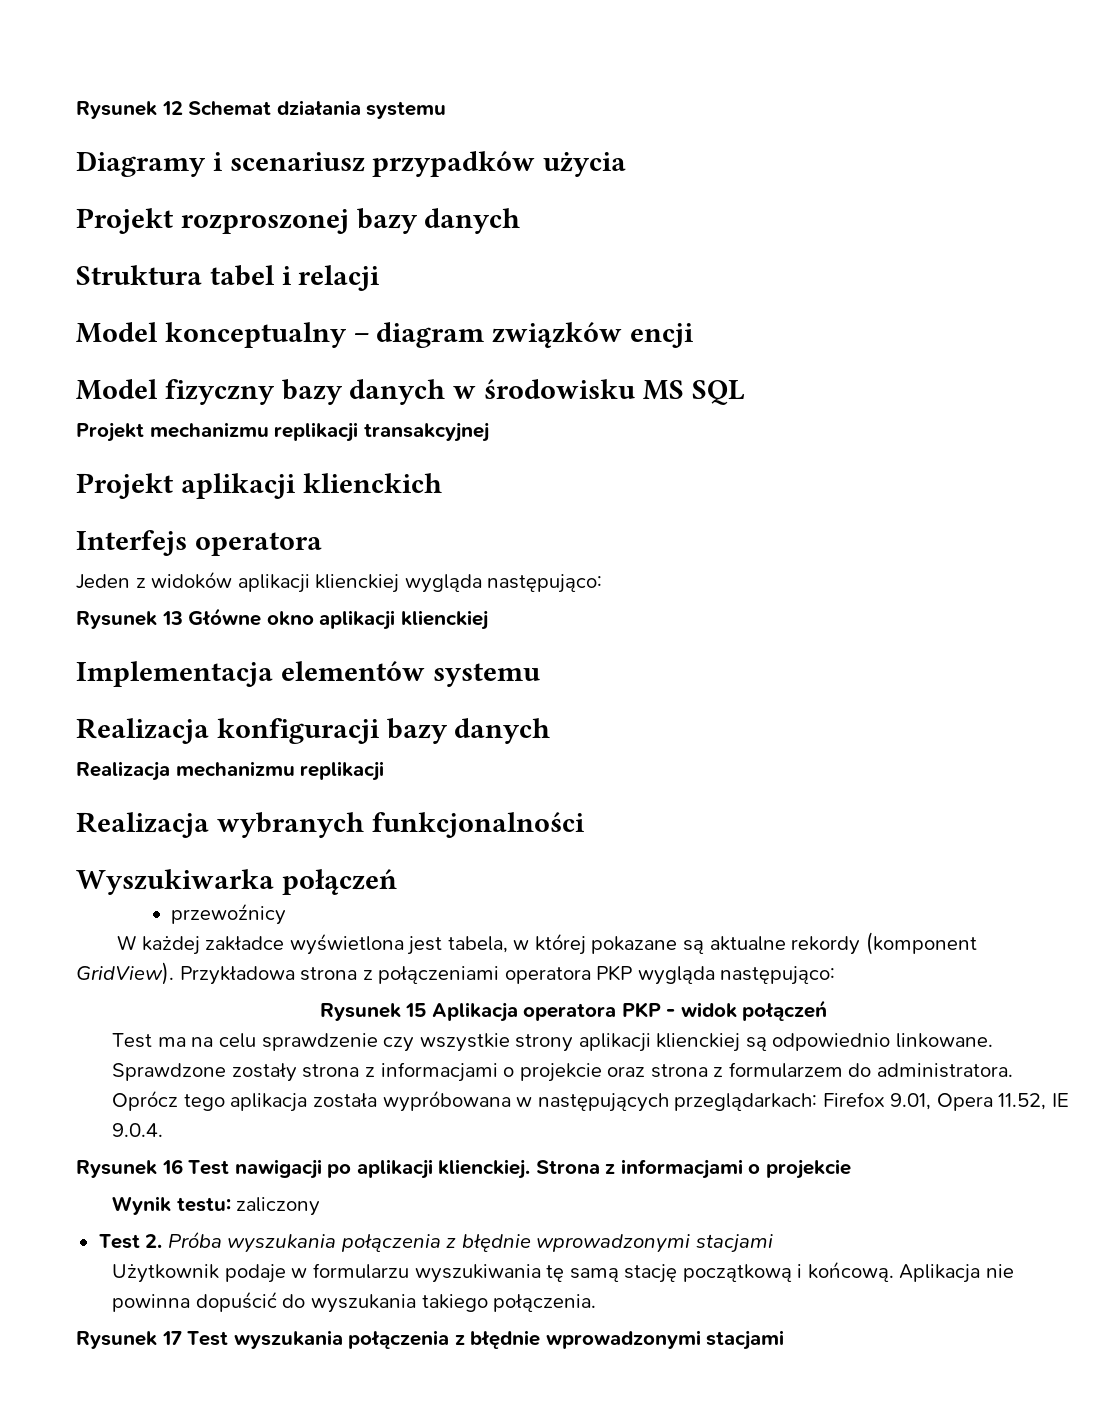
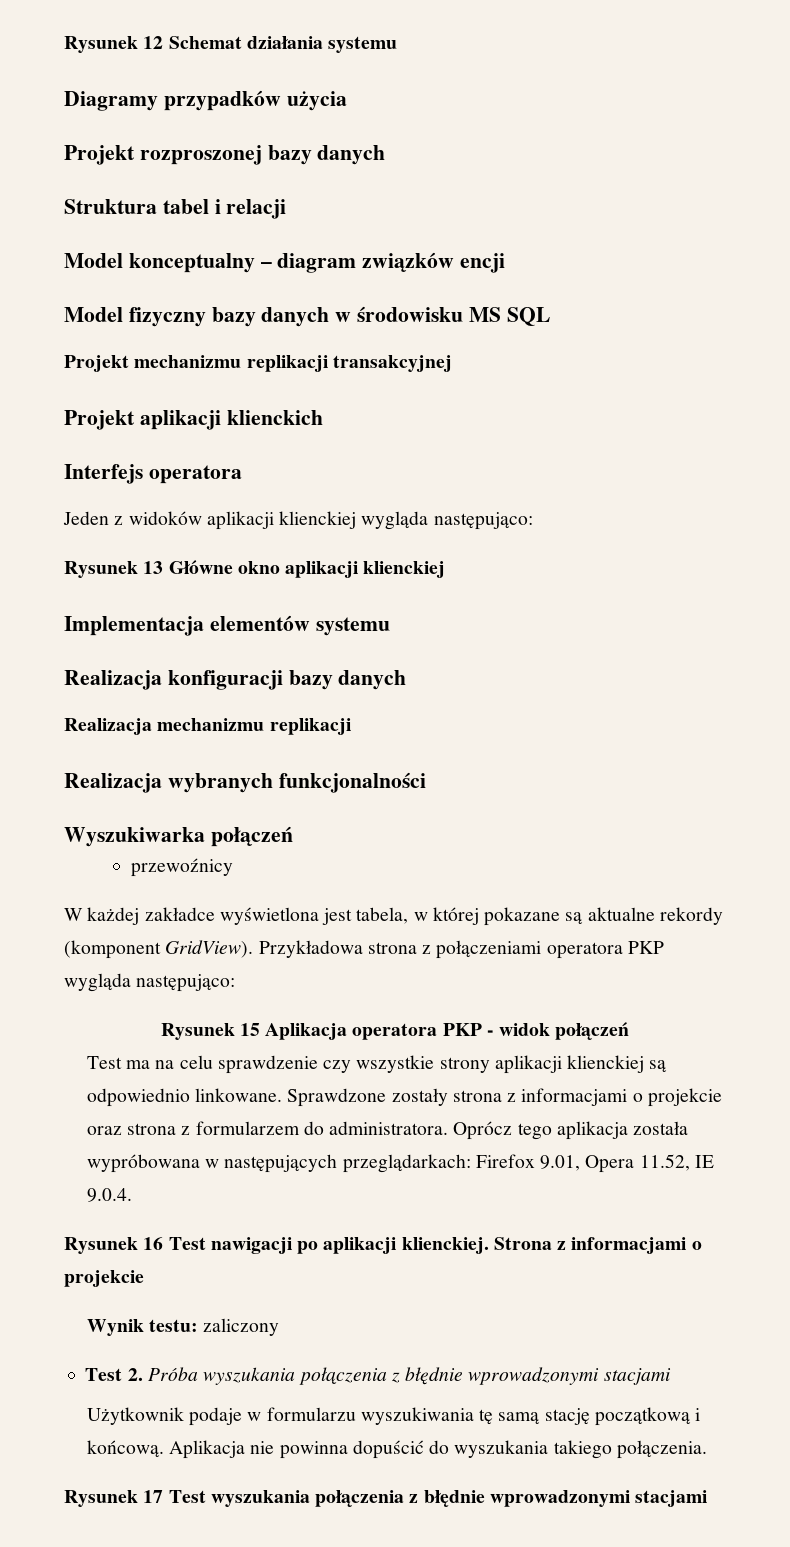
- Diagramy i scenariusz przypadków użycia
+ Diagramy przypadków użycia

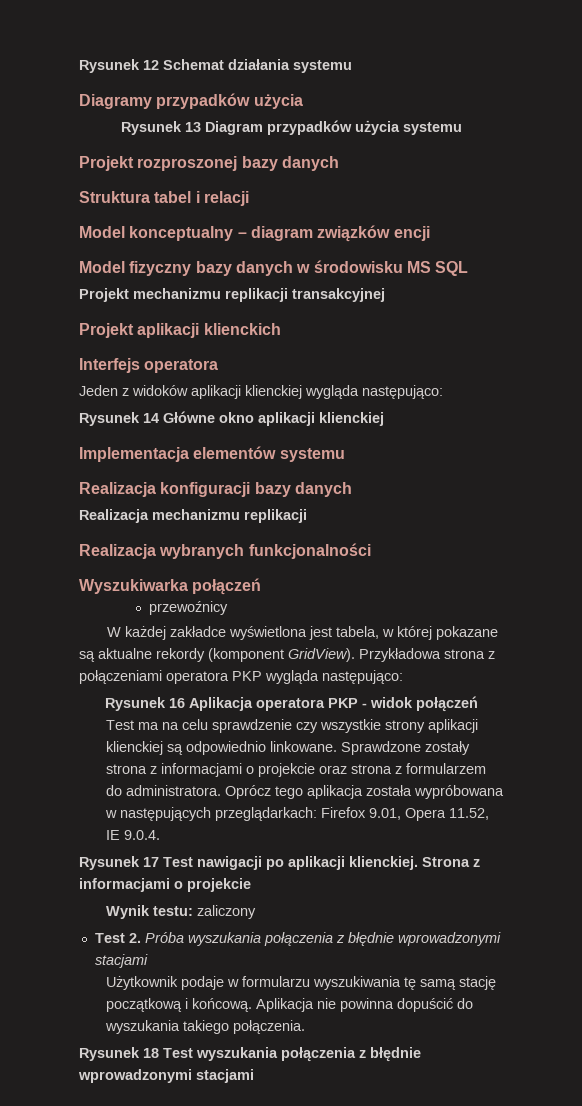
+ Rysunek 13 Diagram przypadków użycia systemu
- Rysunek 13 Główne okno aplikacji klienckiej
+ Rysunek 14 Główne okno aplikacji klienckiej
- Rysunek 15 Aplikacja operatora PKP - widok połączeń
+ Rysunek 16 Aplikacja operatora PKP - widok połączeń
- Rysunek 16 Test nawigacji po aplikacji klienckiej.
+ Rysunek 17 Test nawigacji po aplikacji klienckiej.
- Rysunek 17 Test wyszukania połączenia z błędnie wprowadzonymi stacjami
+ Rysunek 18 Test wyszukania połączenia z błędnie wprowadzonymi stacjami

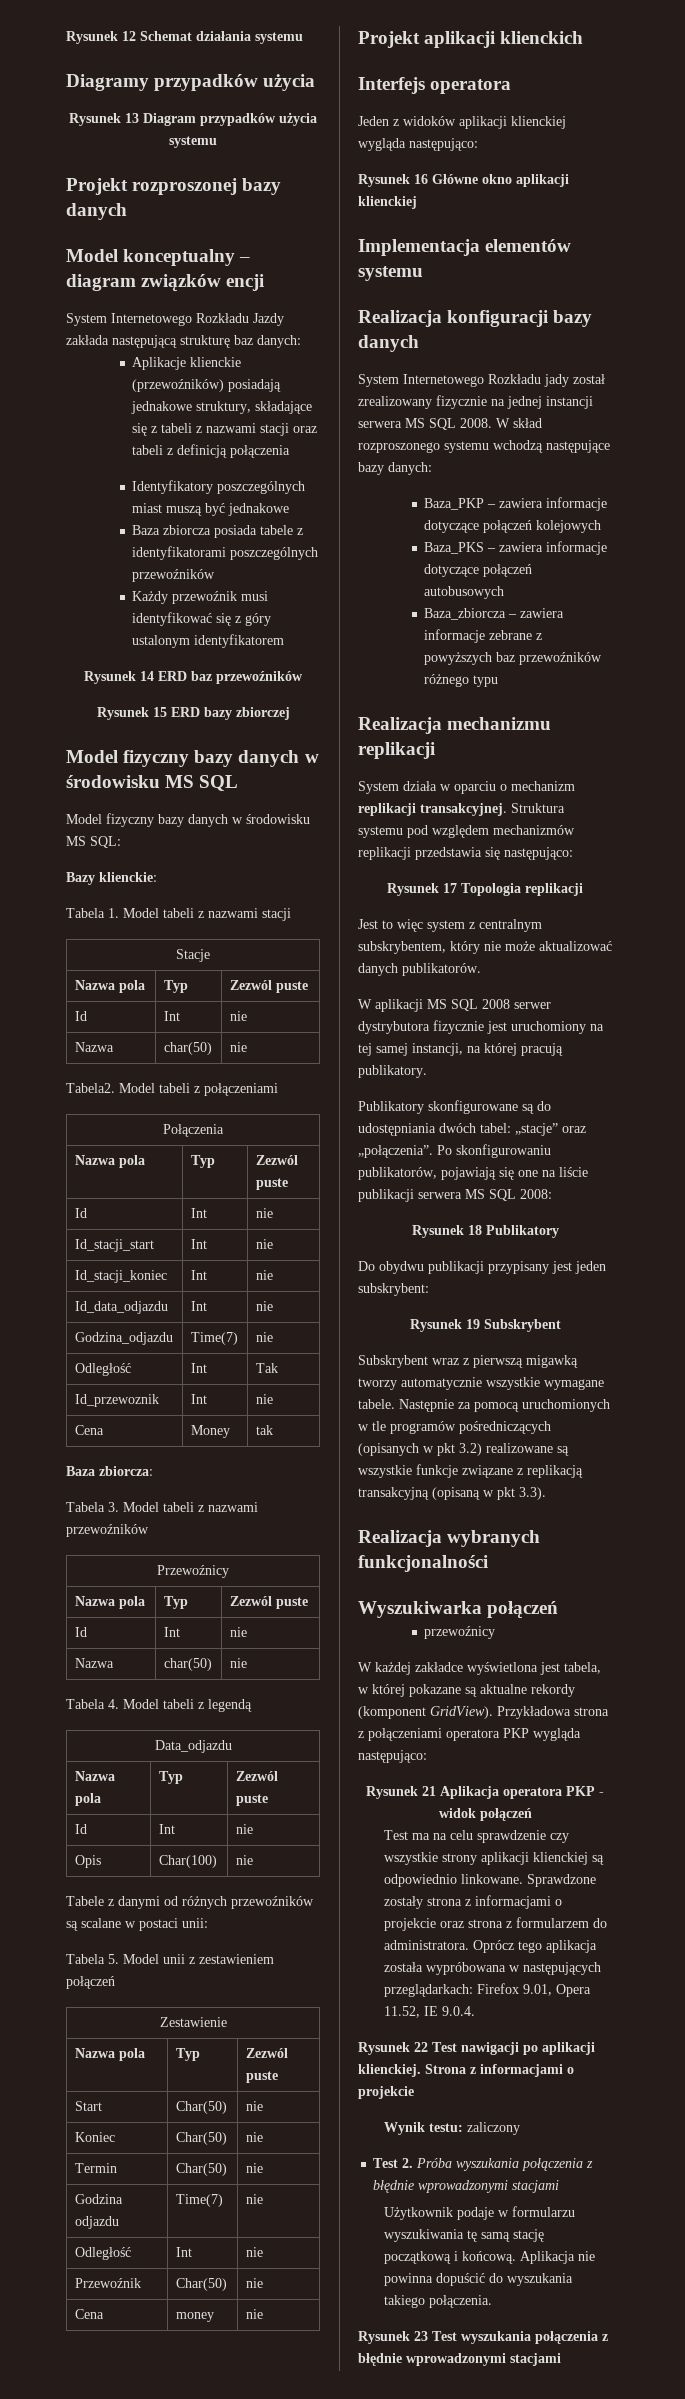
- Struktura tabel i relacji
+ System Internetowego Rozkładu Jazdy zakłada następującą strukturę baz danych:
+ Aplikacje klienckie (przewoźników) posiadają jednakowe struktury, składające się z tabeli z nazwami stacji oraz tabeli z definicją połączenia
+ Identyfikatory poszczególnych miast muszą być jednakowe
+ Baza zbiorcza posiada tabele z identyfikatorami poszczególnych przewoźników
+ Każdy przewoźnik musi identyfikować się z góry ustalonym identyfikatorem
+ Rysunek 14 ERD baz przewoźników
+ Rysunek 15 ERD bazy zbiorczej
- Projekt mechanizmu replikacji transakcyjnej
+ Model fizyczny bazy danych w środowisku MS SQL:
+ Bazy klienckie:
+ Tabela 1. Model tabeli z nazwami stacji
+ Stacje
+ Nazwa pola | Typ | Zezwól puste
+ Id | Int | nie
+ Nazwa | char(50) | nie
+ Tabela2. Model tabeli z połączeniami
+ Połączenia
+ Nazwa pola | Typ | Zezwól puste
+ Id | Int | nie
+ Id_stacji_start | Int | nie
+ Id_stacji_koniec | Int | nie
+ Id_data_odjazdu | Int | nie
+ Godzina_odjazdu | Time(7) | nie
+ Odległość | Int | Tak
+ Id_przewoznik | Int | nie
+ Cena | Money | tak
+ Baza zbiorcza:
+ Tabela 3. Model tabeli z nazwami przewoźników
+ Przewoźnicy
+ Nazwa pola | Typ | Zezwól puste
+ Id | Int | nie
+ Nazwa | char(50) | nie
+ Tabela 4. Model tabeli z legendą
+ Data_odjazdu
+ Nazwa pola | Typ | Zezwól puste
+ Id | Int | nie
+ Opis | Char(100) | nie
+ Tabele z danymi od różnych przewoźników są scalane w postaci unii:
+ Tabela 5. Model unii z zestawieniem połączeń
+ Zestawienie
+ Nazwa pola | Typ | Zezwól puste
+ Start | Char(50) | nie
+ Koniec | Char(50) | nie
+ Termin | Char(50) | nie
+ Godzina odjazdu | Time(7) | nie
+ Odległość | Int | nie
+ Przewoźnik | Char(50) | nie
+ Cena | money | nie
- Rysunek 14 Główne okno aplikacji klienckiej
+ Rysunek 16 Główne okno aplikacji klienckiej
+ System Internetowego Rozkładu jady został zrealizowany fizycznie na jednej instancji serwera MS SQL 2008. W skład rozproszonego systemu wchodzą następujące bazy danych:
+ Baza_PKP – zawiera informacje dotyczące połączeń kolejowych
+ Baza_PKS – zawiera informacje dotyczące połączeń autobusowych
+ Baza_zbiorcza – zawiera informacje zebrane z powyższych baz przewoźników różnego typu
  Realizacja mechanizmu replikacji
+ System działa w oparciu o mechanizm replikacji transakcyjnej. Struktura systemu pod względem mechanizmów replikacji przedstawia się następująco:
+ Rysunek 17 Topologia replikacji
+ Jest to więc system z centralnym subskrybentem, który nie może aktualizować danych publikatorów.
+ W aplikacji MS SQL 2008 serwer dystrybutora fizycznie jest uruchomiony na tej samej instancji, na której pracują publikatory.
+ Publikatory skonfigurowane są do udostępniania dwóch tabel: „stacje” oraz „połączenia”. Po skonfigurowaniu publikatorów, pojawiają się one na liście publikacji serwera MS SQL 2008:
+ Rysunek 18 Publikatory
+ Do obydwu publikacji przypisany jest jeden subskrybent:
+ Rysunek 19 Subskrybent
+ Subskrybent wraz z pierwszą migawką tworzy automatycznie wszystkie wymagane tabele. Następnie za pomocą uruchomionych w tle programów pośredniczących (opisanych w pkt 3.2) realizowane są wszystkie funkcje związane z replikacją transakcyjną (opisaną w pkt 3.3).
- Rysunek 16 Aplikacja operatora PKP - widok połączeń
+ Rysunek 21 Aplikacja operatora PKP - widok połączeń
- Rysunek 17 Test nawigacji po aplikacji klienckiej.
+ Rysunek 22 Test nawigacji po aplikacji klienckiej.
- Rysunek 18 Test wyszukania połączenia z błędnie wprowadzonymi stacjami
+ Rysunek 23 Test wyszukania połączenia z błędnie wprowadzonymi stacjami

